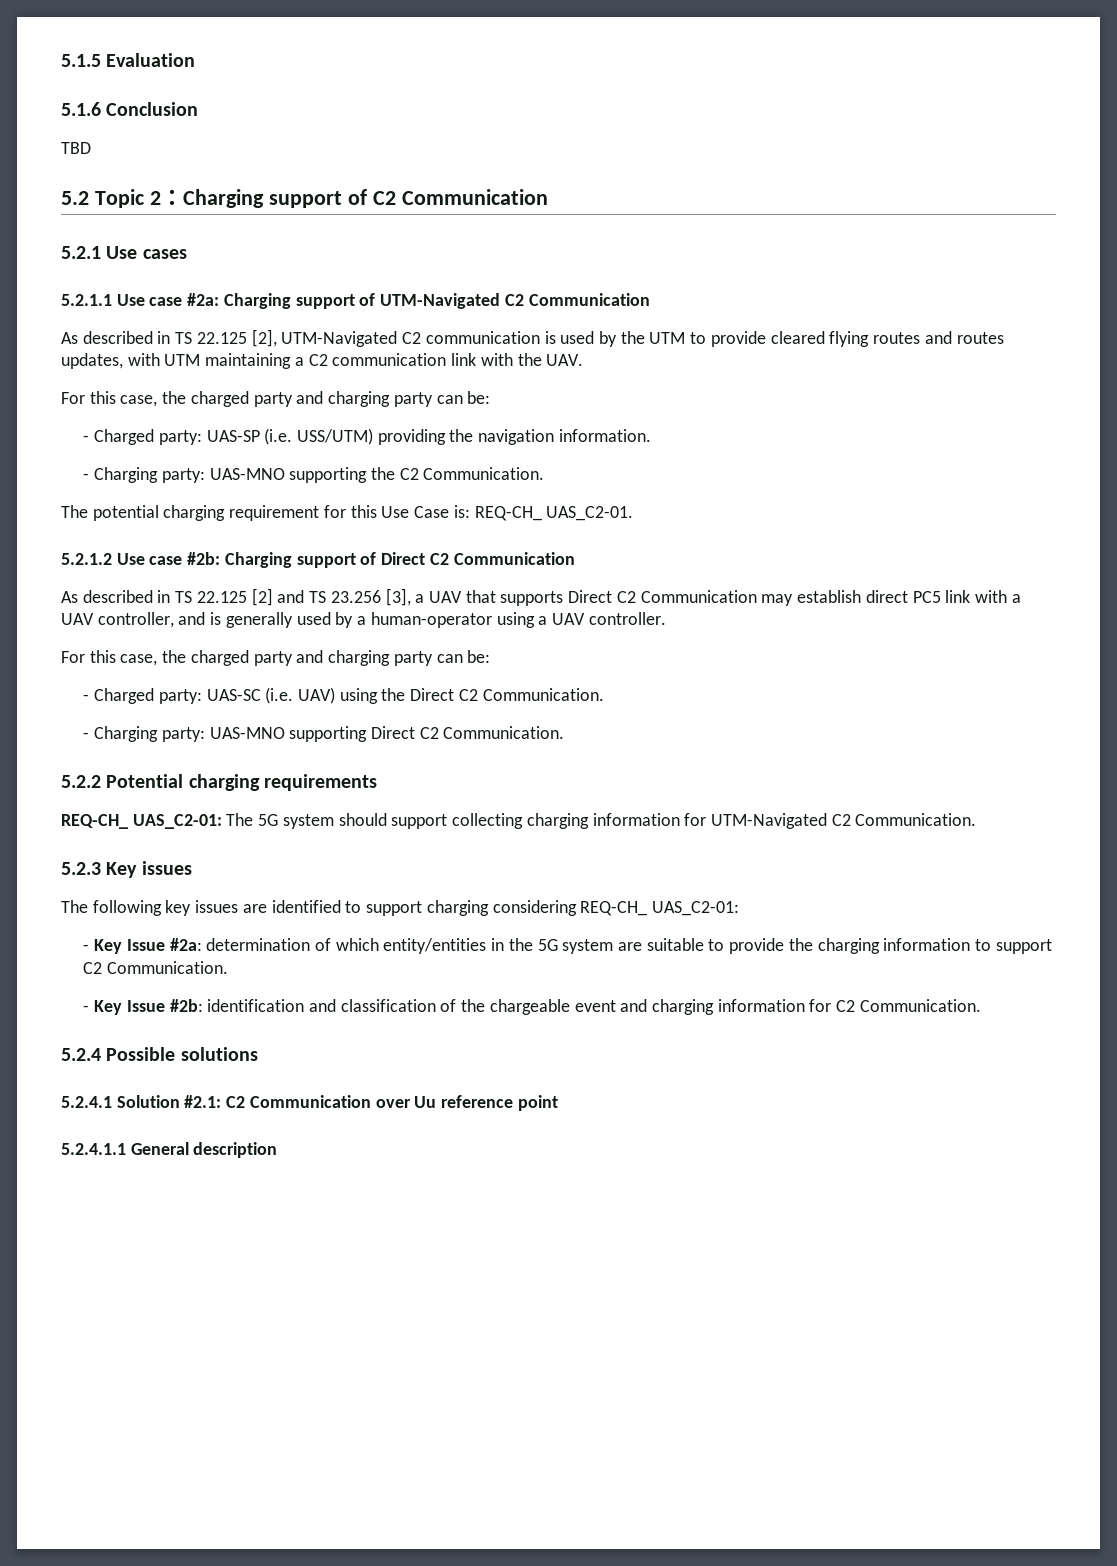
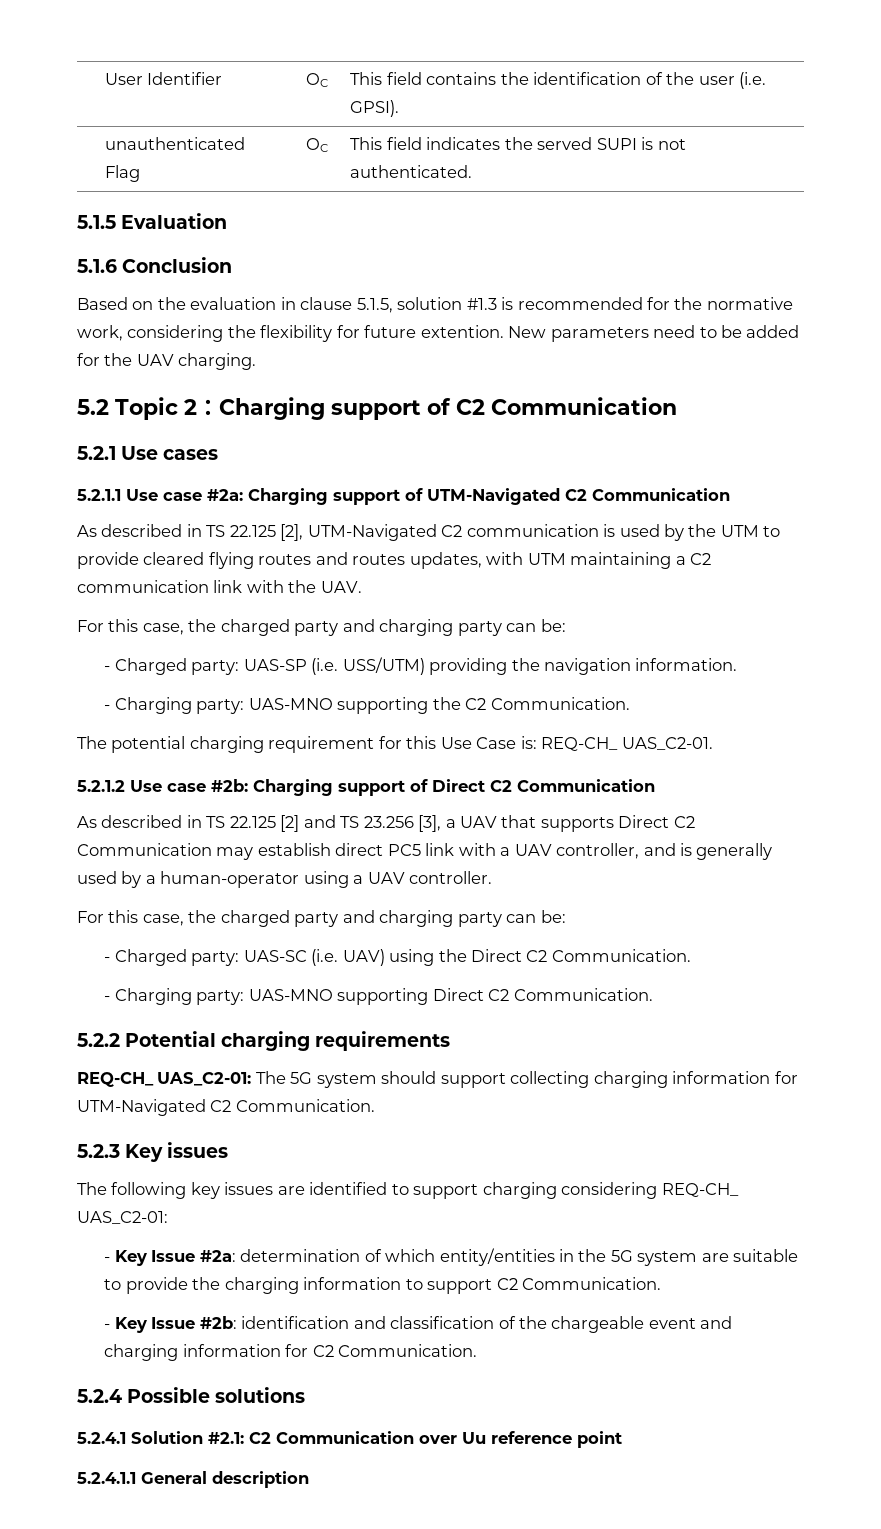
+ User Identifier | OC | This field contains the identification of the user (i.e. GPSI).
+ unauthenticated Flag | OC | This field indicates the served SUPI is not authenticated.
  5.1.5 Evaluation
  5.1.6 Conclusion
- TBD
+ Based on the evaluation in clause 5.1.5, solution #1.3 is recommended for the normative work, considering the flexibility for future extention. New parameters need to be added for the UAV charging.

